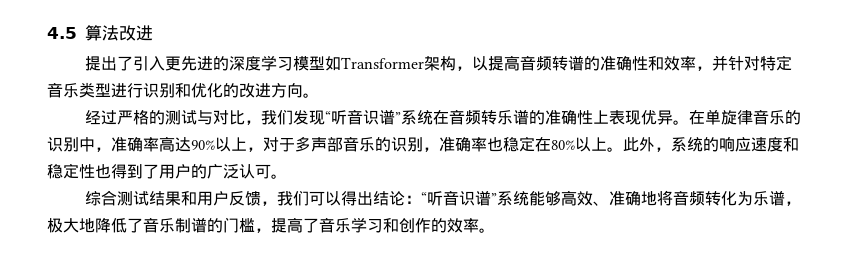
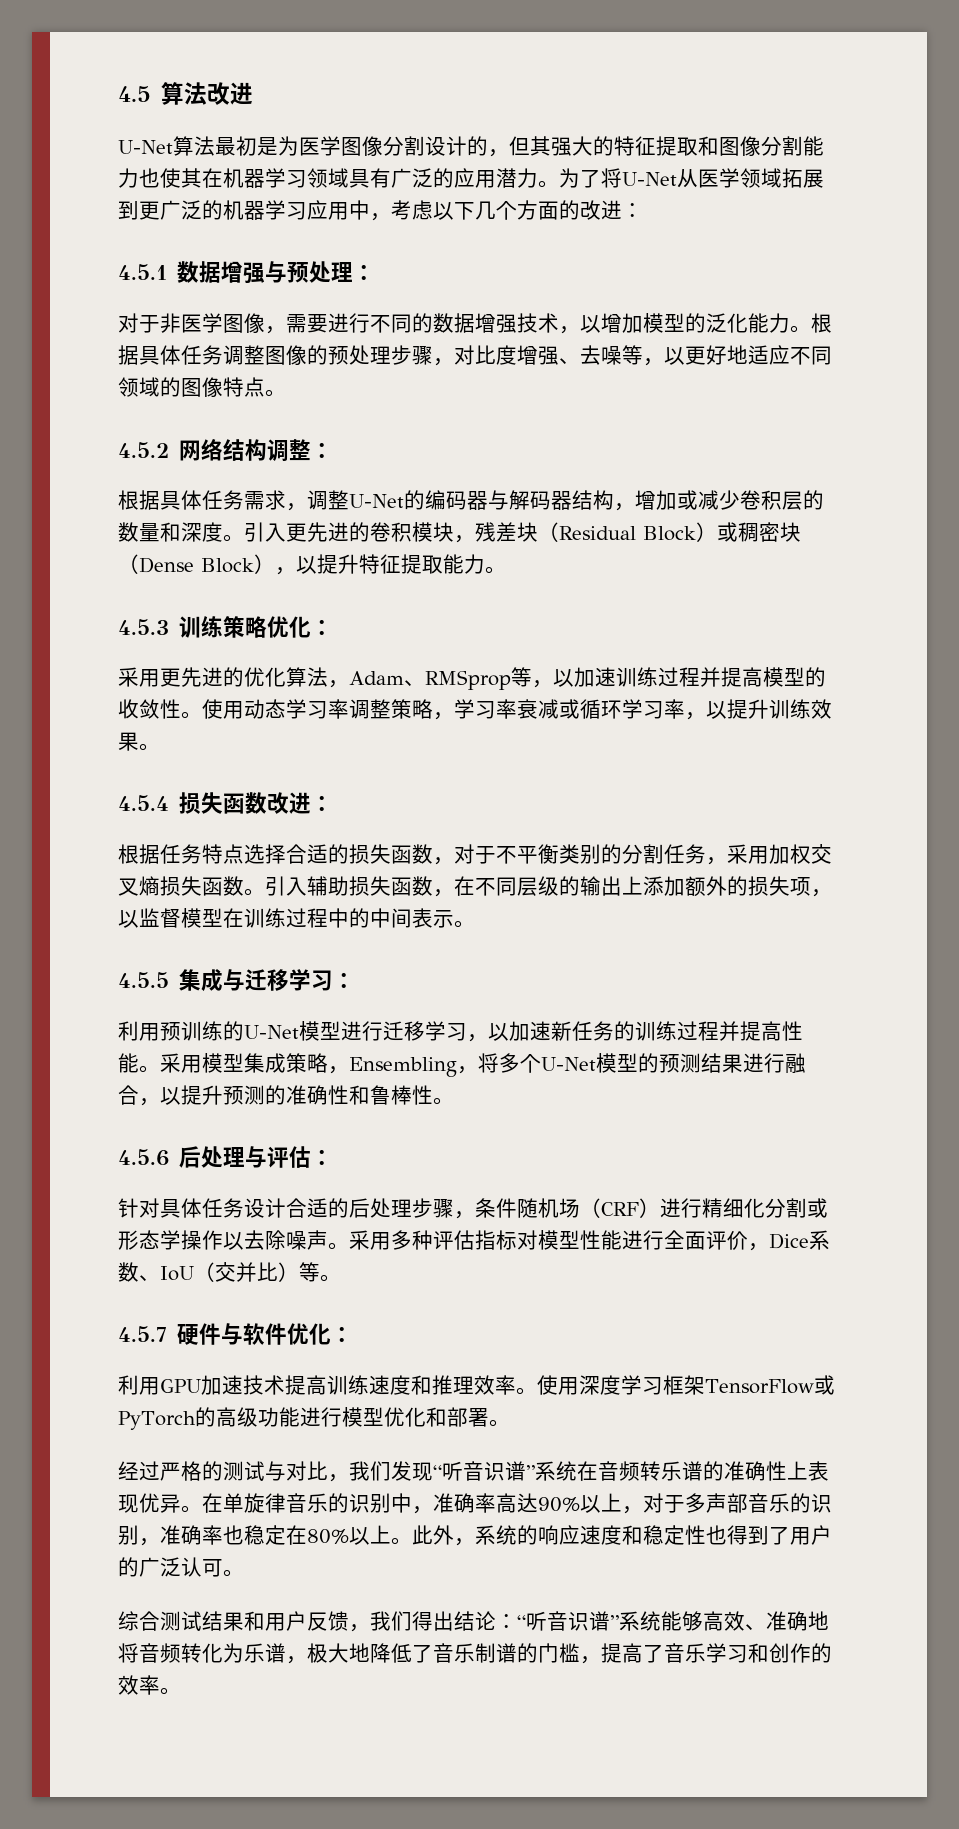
- 提出了引入更先进的深度学习模型如Transformer架构，以提高音频转谱的准确性和效率，并针对特定音乐类型进行识别和优化的改进方向。
+ U-Net算法最初是为医学图像分割设计的，但其强大的特征提取和图像分割能力也使其在机器学习领域具有广泛的应用潜力。为了将U-Net从医学领域拓展到更广泛的机器学习应用中，考虑以下几个方面的改进：
+ 4.5.1数据增强与预处理：
+ 对于非医学图像，需要进行不同的数据增强技术，以增加模型的泛化能力。根据具体任务调整图像的预处理步骤，对比度增强、去噪等，以更好地适应不同领域的图像特点。
+ 4.5.2网络结构调整：
+ 根据具体任务需求，调整U-Net的编码器与解码器结构，增加或减少卷积层的数量和深度。引入更先进的卷积模块，残差块（Residual Block）或稠密块（Dense Block），以提升特征提取能力。
+ 4.5.3训练策略优化：
+ 采用更先进的优化算法，Adam、RMSprop等，以加速训练过程并提高模型的收敛性。使用动态学习率调整策略，学习率衰减或循环学习率，以提升训练效果。
+ 4.5.4损失函数改进：
+ 根据任务特点选择合适的损失函数，对于不平衡类别的分割任务，采用加权交叉熵损失函数。引入辅助损失函数，在不同层级的输出上添加额外的损失项，以监督模型在训练过程中的中间表示。
+ 4.5.5集成与迁移学习：
+ 利用预训练的U-Net模型进行迁移学习，以加速新任务的训练过程并提高性能。采用模型集成策略，Ensembling，将多个U-Net模型的预测结果进行融合，以提升预测的准确性和鲁棒性。
+ 4.5.6后处理与评估：
+ 针对具体任务设计合适的后处理步骤，条件随机场（CRF）进行精细化分割或形态学操作以去除噪声。采用多种评估指标对模型性能进行全面评价，Dice系数、IoU（交并比）等。
+ 4.5.7硬件与软件优化：
+ 利用GPU加速技术提高训练速度和推理效率。使用深度学习框架TensorFlow或PyTorch的高级功能进行模型优化和部署。
- 综合测试结果和用户反馈，我们可以得出结论：“听音识谱”系统能够高效、准确地将音频转化为乐谱，极大地降低了音乐制谱的门槛，提高了音乐学习和创作的效率。
+ 综合测试结果和用户反馈，我们得出结论：“听音识谱”系统能够高效、准确地将音频转化为乐谱，极大地降低了音乐制谱的门槛，提高了音乐学习和创作的效率。

